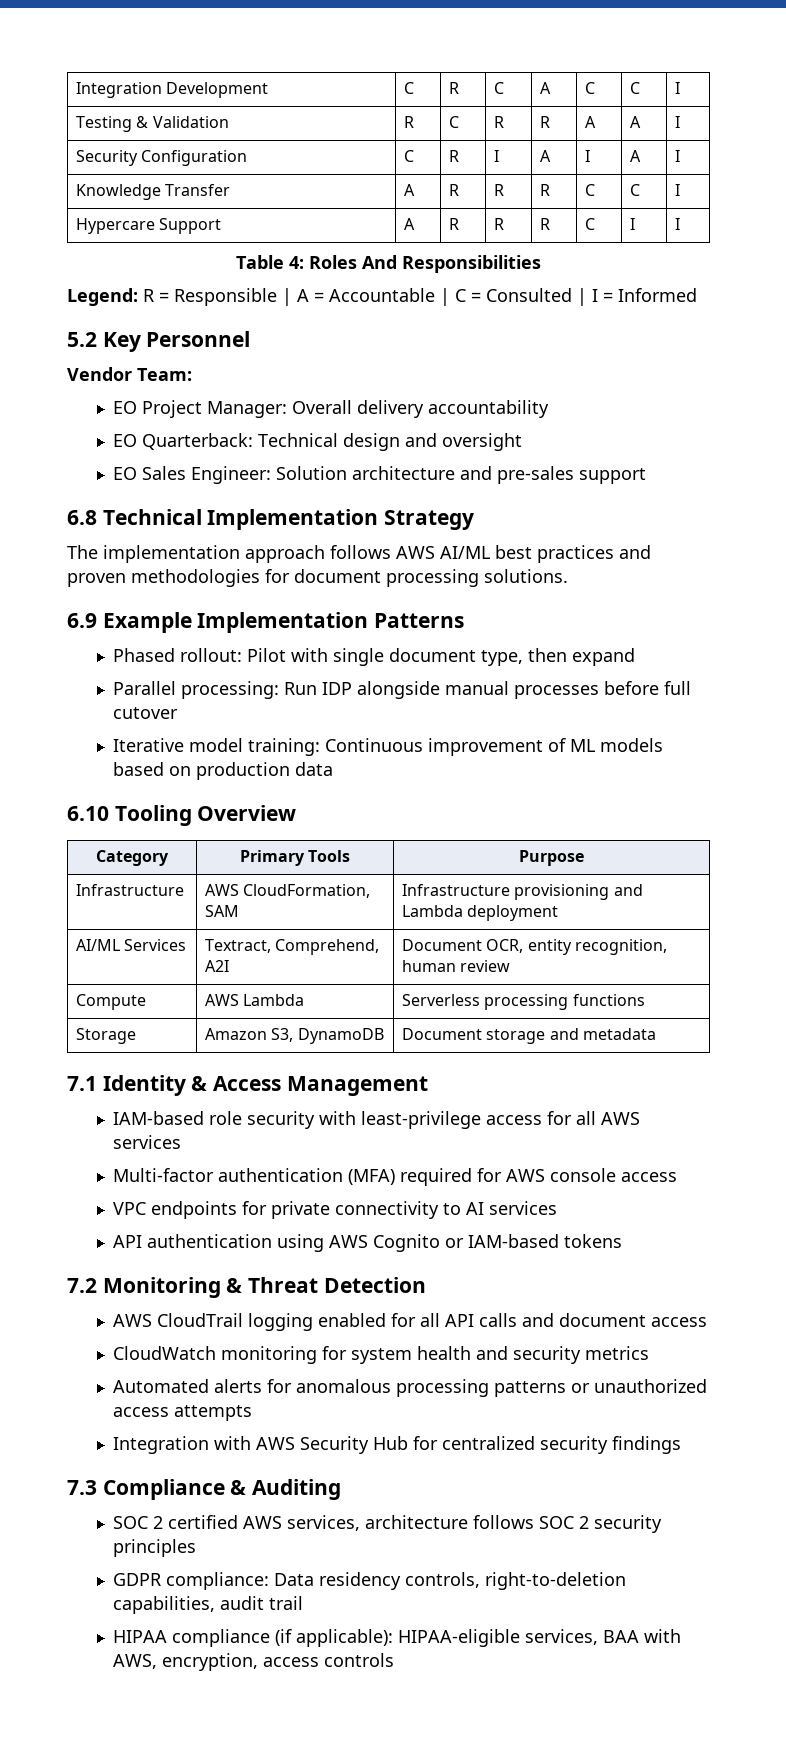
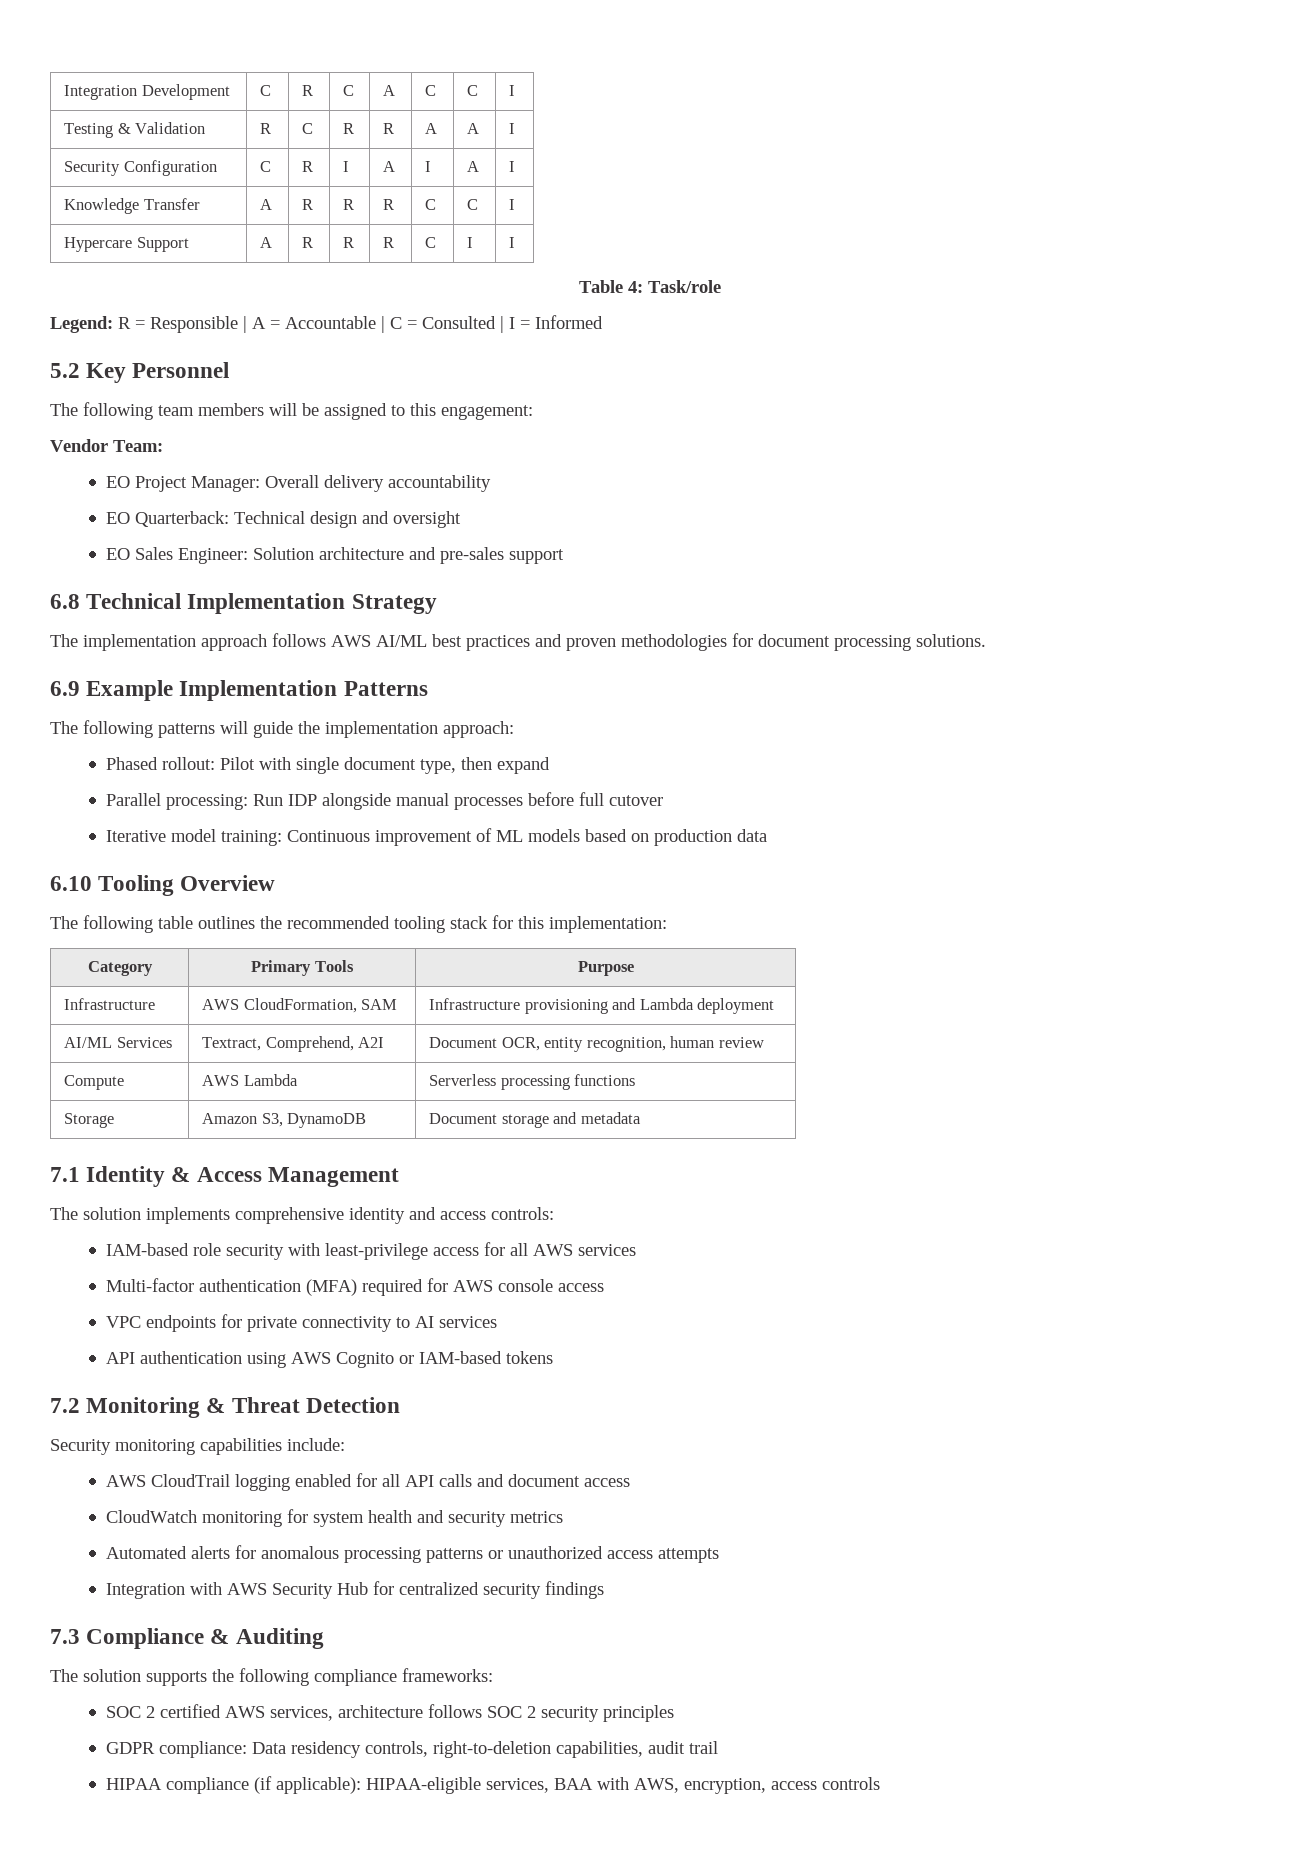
- Table 4: Roles And Responsibilities
+ Table 4: Task/role
+ The following team members will be assigned to this engagement:
+ The following patterns will guide the implementation approach:
+ The following table outlines the recommended tooling stack for this implementation:
+ The solution implements comprehensive identity and access controls:
+ Security monitoring capabilities include:
+ The solution supports the following compliance frameworks:

